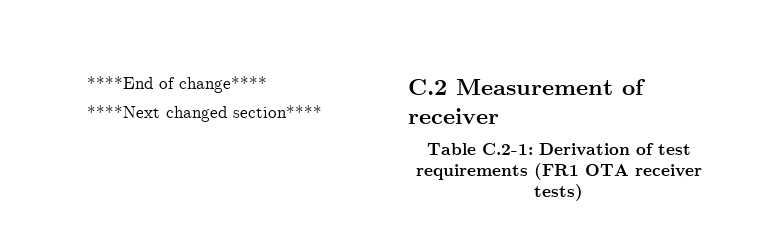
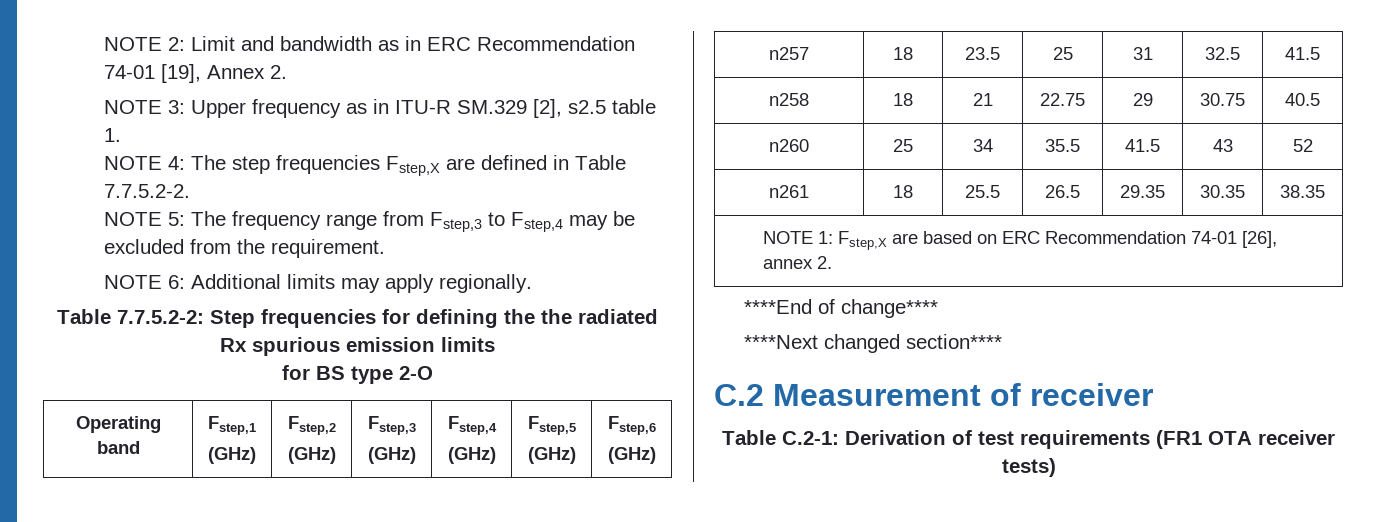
+ NOTE 2: Limit and bandwidth as in ERC Recommendation 74-01 [19], Annex 2.
+ NOTE 3: Upper frequency as in ITU-R SM.329 [2], s2.5 table 1.
+ NOTE 4: The step frequencies Fstep,X are defined in Table 7.7.5.2-2.
+ NOTE 5: The frequency range from Fstep,3 to Fstep,4 may be excluded from the requirement.
+ NOTE 6: Additional limits may apply regionally.
+ Table 7.7.5.2-2: Step frequencies for defining the the radiated Rx spurious emission limits
+ for BS type 2-O
+ Operating band | Fstep,1
+ (GHz) | Fstep,2
+ (GHz) | Fstep,3
+ (GHz) | Fstep,4
+ (GHz) | Fstep,5
+ (GHz) | Fstep,6
+ (GHz)
+ n257 | 18 | 23.5 | 25 | 31 | 32.5 | 41.5
+ n258 | 18 | 21 | 22.75 | 29 | 30.75 | 40.5
+ n260 | 25 | 34 | 35.5 | 41.5 | 43 | 52
+ n261 | 18 | 25.5 | 26.5 | 29.35 | 30.35 | 38.35
+ NOTE 1: Fstep,X are based on ERC Recommendation 74-01 [26], annex 2.

